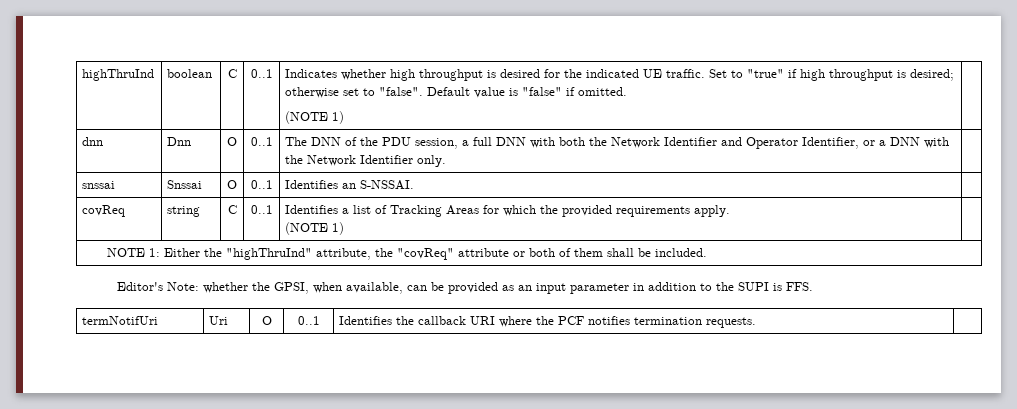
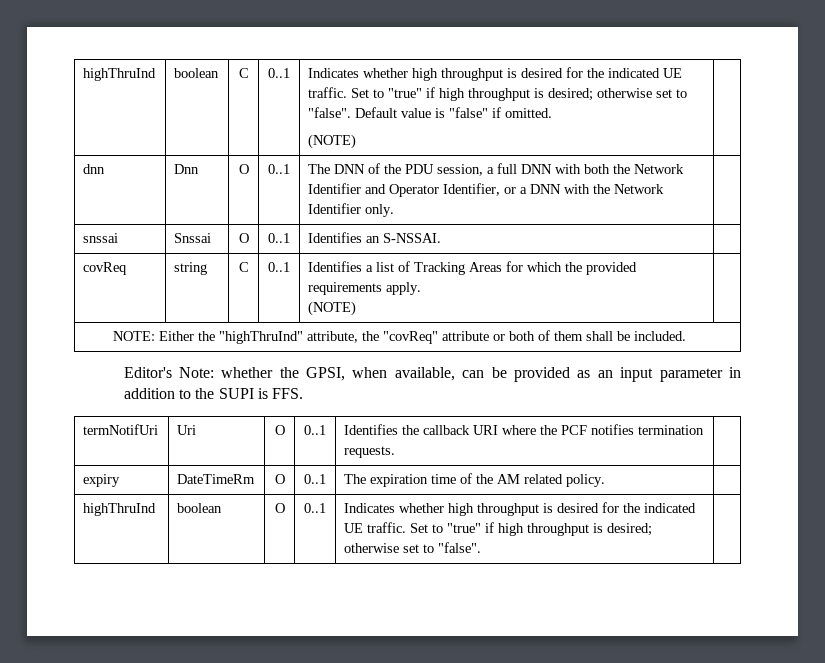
  highThruInd | boolean | C | 0..1 | Indicates whether high throughput is desired for the indicated UE traffic. Set to "true" if high throughput is desired; otherwise set to "false". Default value is "false" if omitted.
- (NOTE 1) |
+ (NOTE) |
  covReq | string | C | 0..1 | Identifies a list of Tracking Areas for which the provided requirements apply.
- (NOTE 1) |
- NOTE 1: Either the "highThruInd" attribute, the "covReq" attribute or both of them shall be included.
+ (NOTE) |
+ NOTE: Either the "highThruInd" attribute, the "covReq" attribute or both of them shall be included.
+ expiry | DateTimeRm | O | 0..1 | The expiration time of the AM related policy. |
+ highThruInd | boolean | O | 0..1 | Indicates whether high throughput is desired for the indicated UE traffic. Set to "true" if high throughput is desired; otherwise set to "false". |

